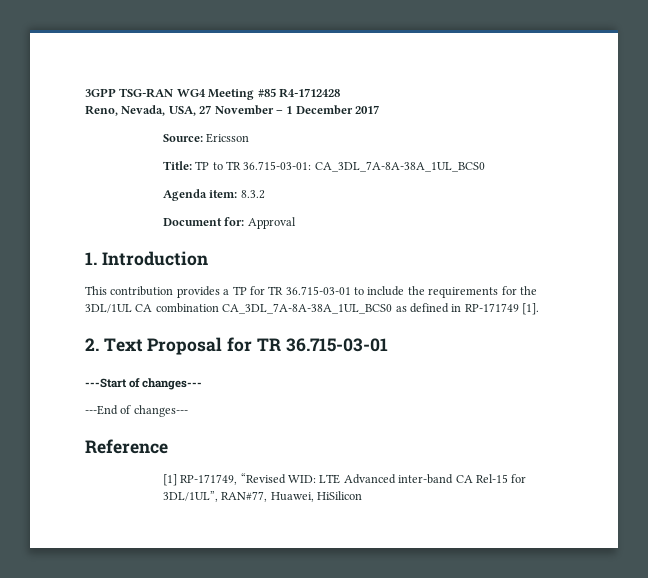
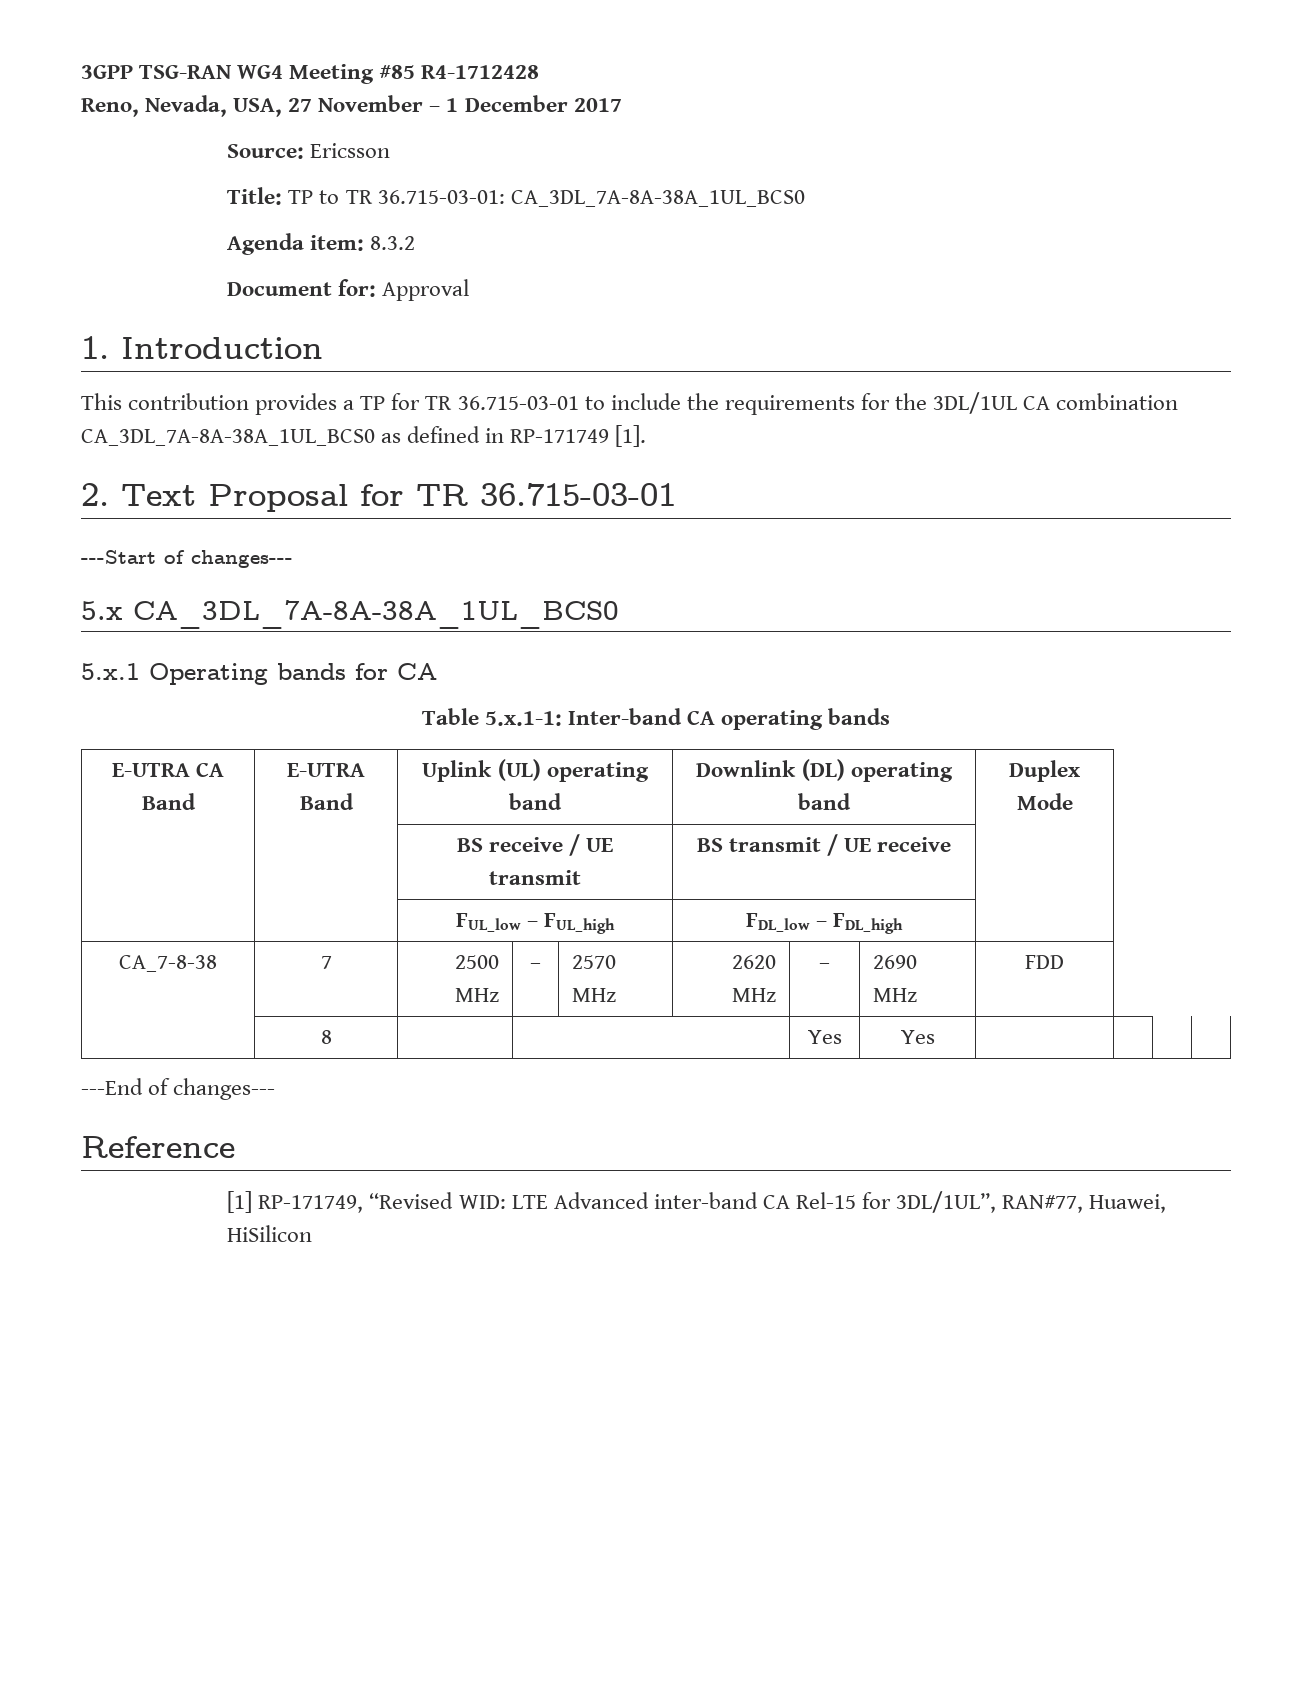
+ 5.x CA_3DL_7A-8A-38A_1UL_BCS0
+ 5.x.1 Operating bands for CA
+ Table 5.x.1-1: Inter-band CA operating bands
+ E-UTRA CA Band | E-UTRA Band | Uplink (UL) operating band | Downlink (DL) operating band | Duplex Mode
+ | | BS receive / UE transmit | BS transmit / UE receive |
+ | | FUL_low – FUL_high | FDL_low – FDL_high |
+ CA_7-8-38 | 7 | 2500 MHz | – | 2570 MHz | 2620 MHz | – | 2690 MHz | FDD
+ | 8 | | | Yes | Yes | | | |

